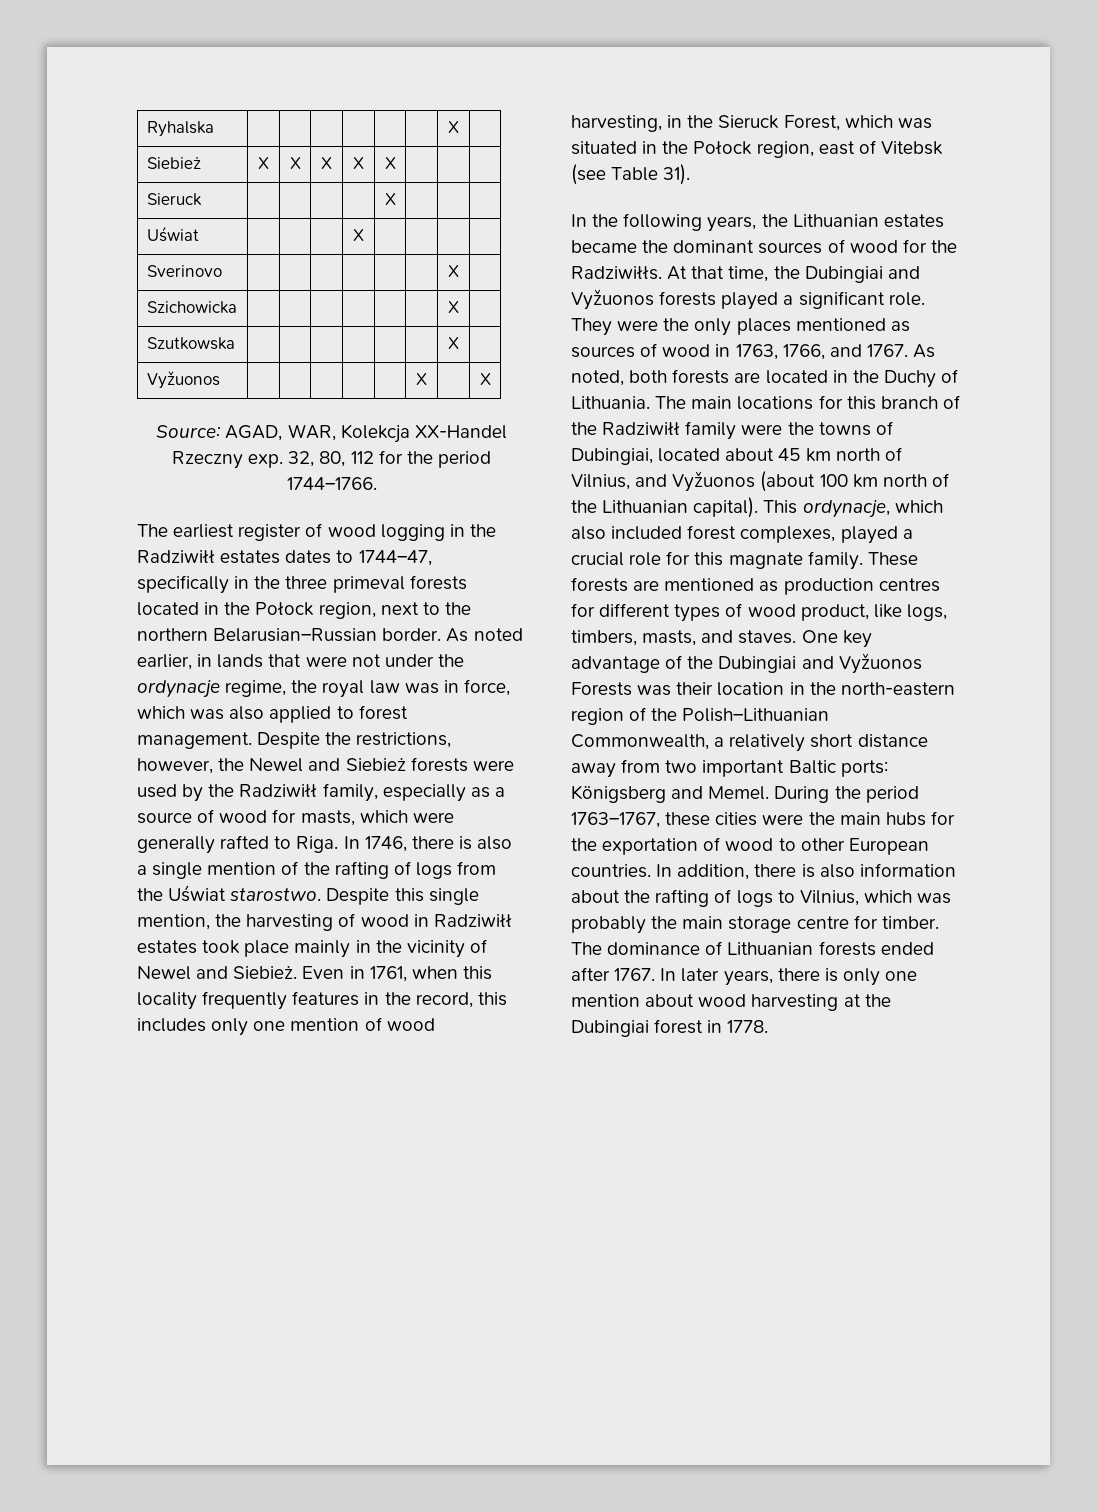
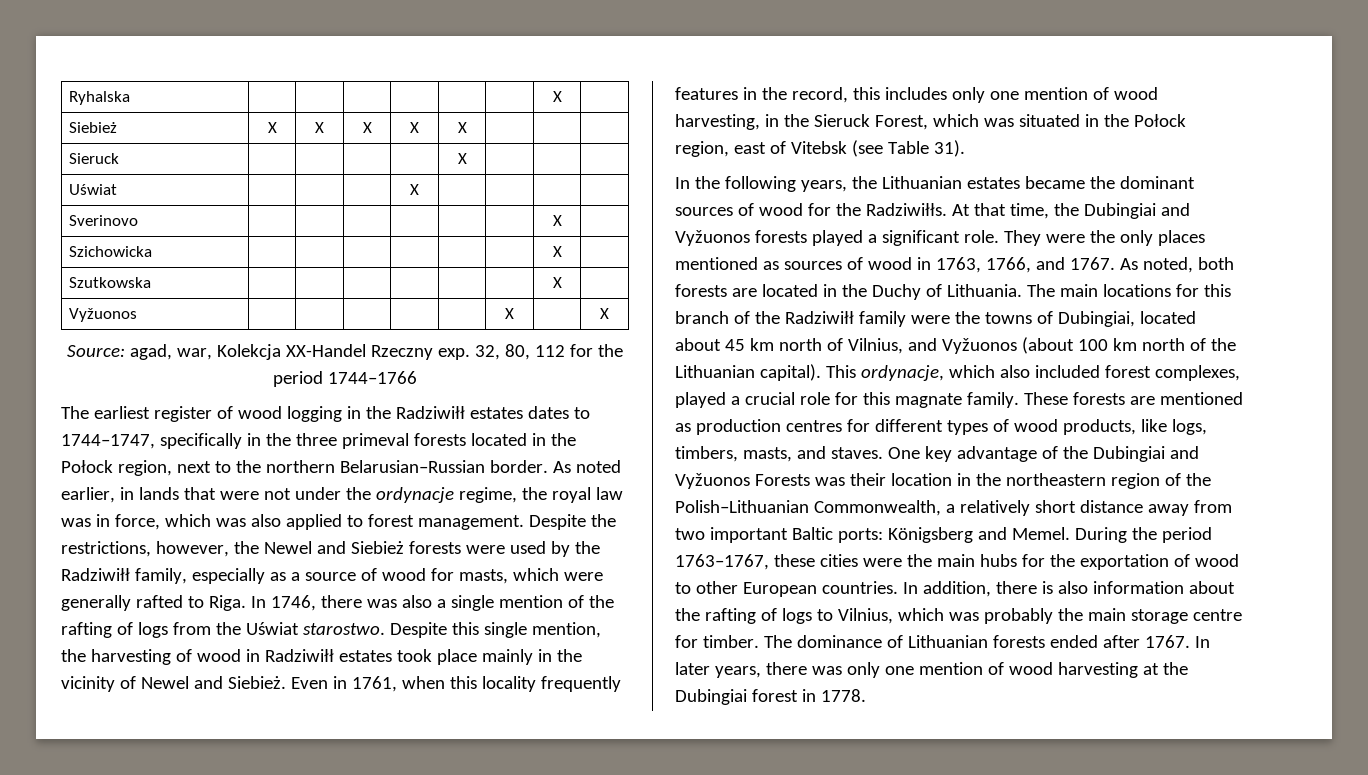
- Source: AGAD, WAR, Kolekcja XX-Handel Rzeczny exp.
+ Source: agad, war, Kolekcja XX-Handel Rzeczny exp.
- 32, 80, 112 for the period 1744–1766.
+ 32, 80, 112 for the period 1744–1766
- The earliest register of wood logging in the Radziwiłł estates dates to 1744–47, specifically in the three primeval forests located in the Połock region, next to the northern Belarusian–Russian border.
+ The earliest register of wood logging in the Radziwiłł estates dates to 1744–1747, specifically in the three primeval forests located in the Połock region, next to the northern Belarusian–Russian border.
- In 1746, there is also a single mention of the rafting of logs from the Uświat starostwo.
+ In 1746, there was also a single mention of the rafting of logs from the Uświat starostwo.
- These forests are mentioned as production centres for different types of wood product, like logs, timbers, masts, and staves.
+ These forests are mentioned as production centres for different types of wood products, like logs, timbers, masts, and staves.
- One key advantage of the Dubingiai and Vyžuonos Forests was their location in the north-eastern region of the Polish–Lithuanian Commonwealth, a relatively short distance away from two important Baltic ports: Königsberg and Memel.
+ One key advantage of the Dubingiai and Vyžuonos Forests was their location in the northeastern region of the Polish–Lithuanian Commonwealth, a relatively short distance away from two important Baltic ports: Königsberg and Memel.
- In later years, there is only one mention about wood harvesting at the Dubingiai forest in 1778.
+ In later years, there was only one mention of wood harvesting at the Dubingiai forest in 1778.

